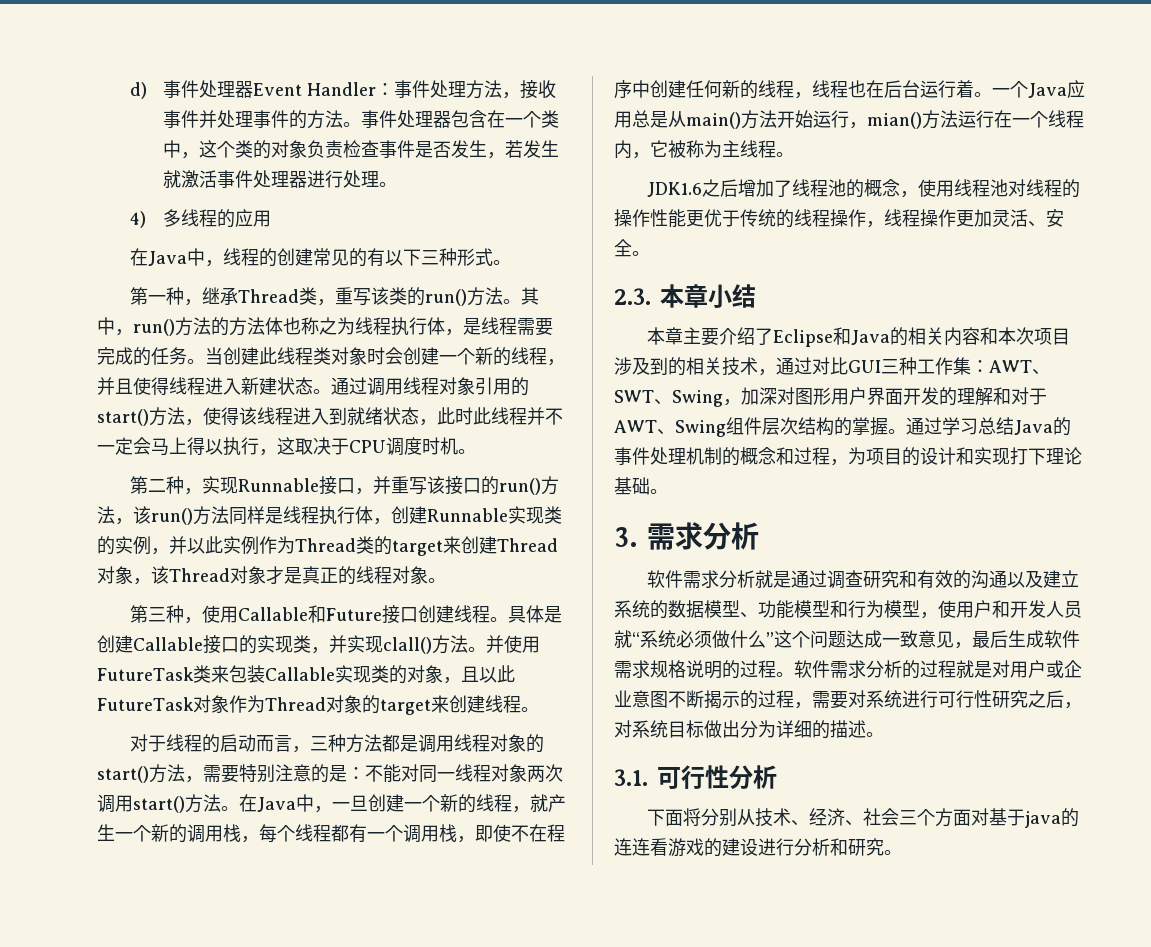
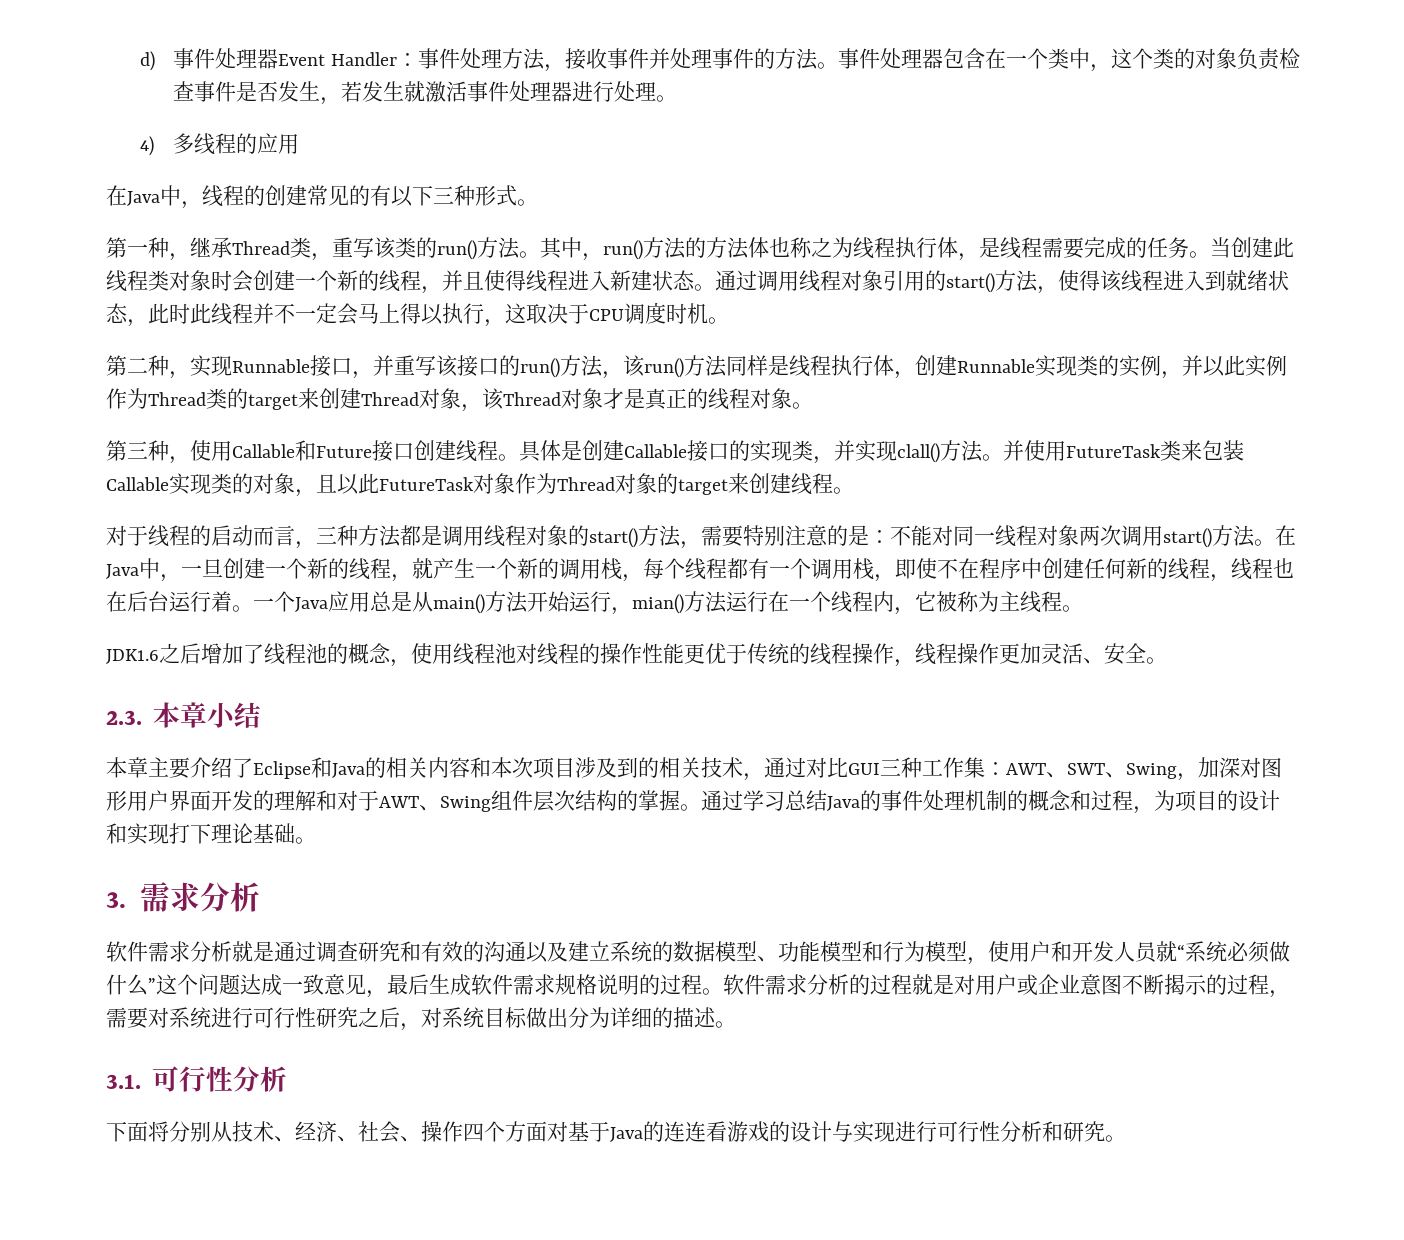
- 下面将分别从技术、经济、社会三个方面对基于java的连连看游戏的建设进行分析和研究。
+ 下面将分别从技术、经济、社会、操作四个方面对基于Java的连连看游戏的设计与实现进行可行性分析和研究。

